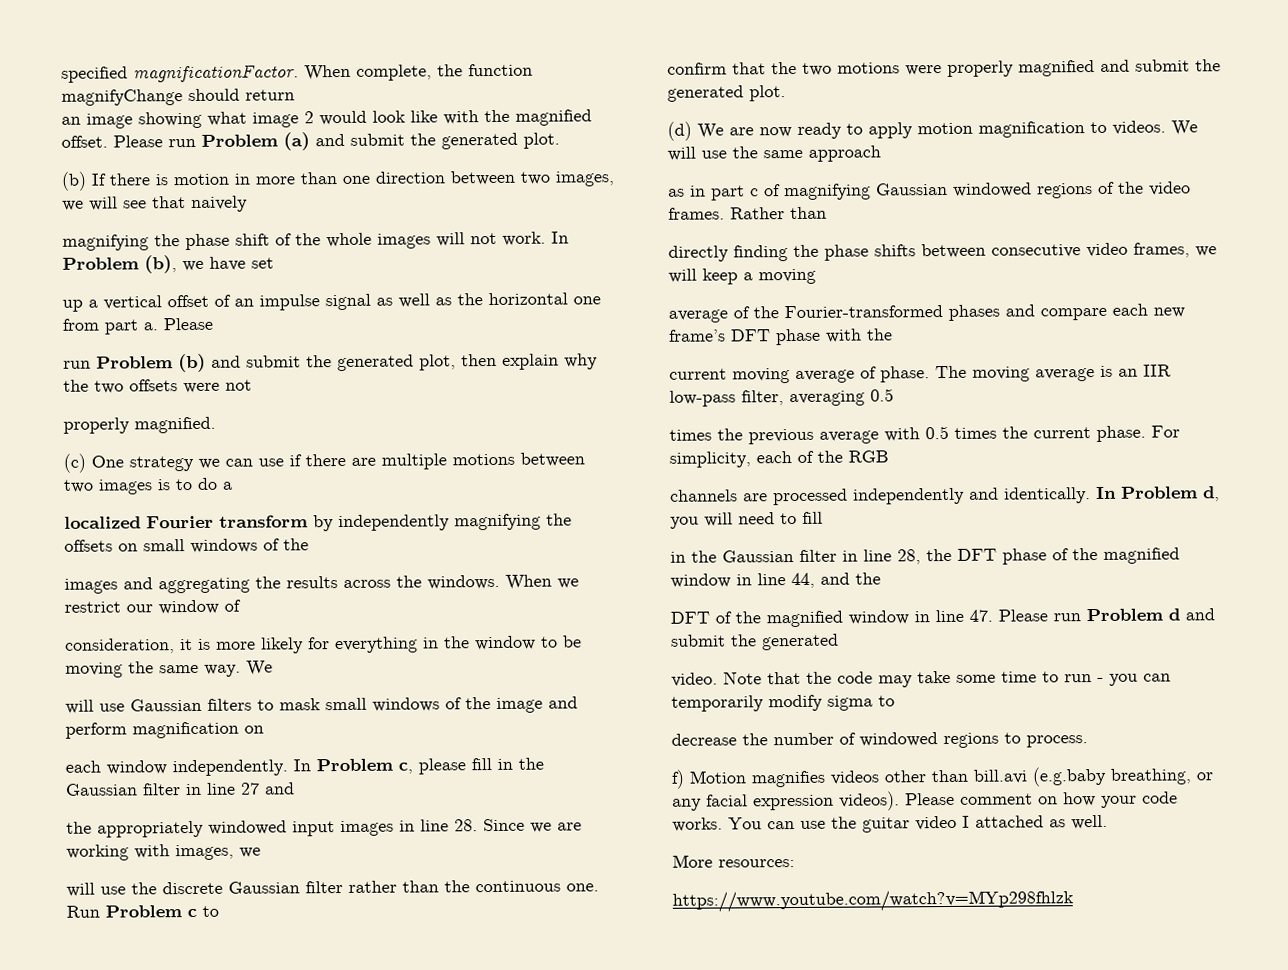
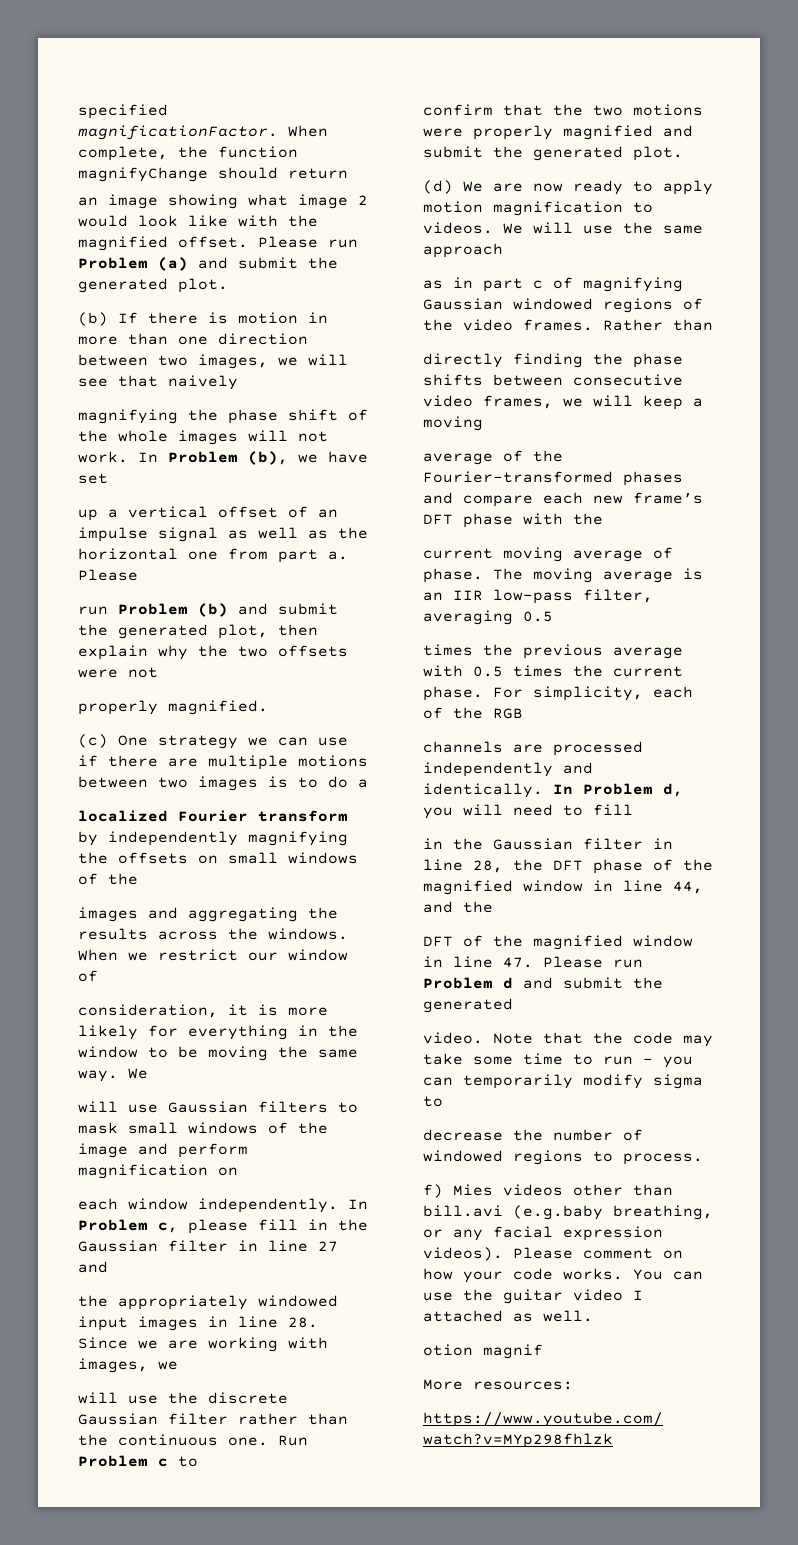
- f) Motion magnifies videos other than bill.avi (e.g.baby breathing, or any facial expression videos).
+ f) Mies videos other than bill.avi (e.g.baby breathing, or any facial expression videos).
+ otion magnif

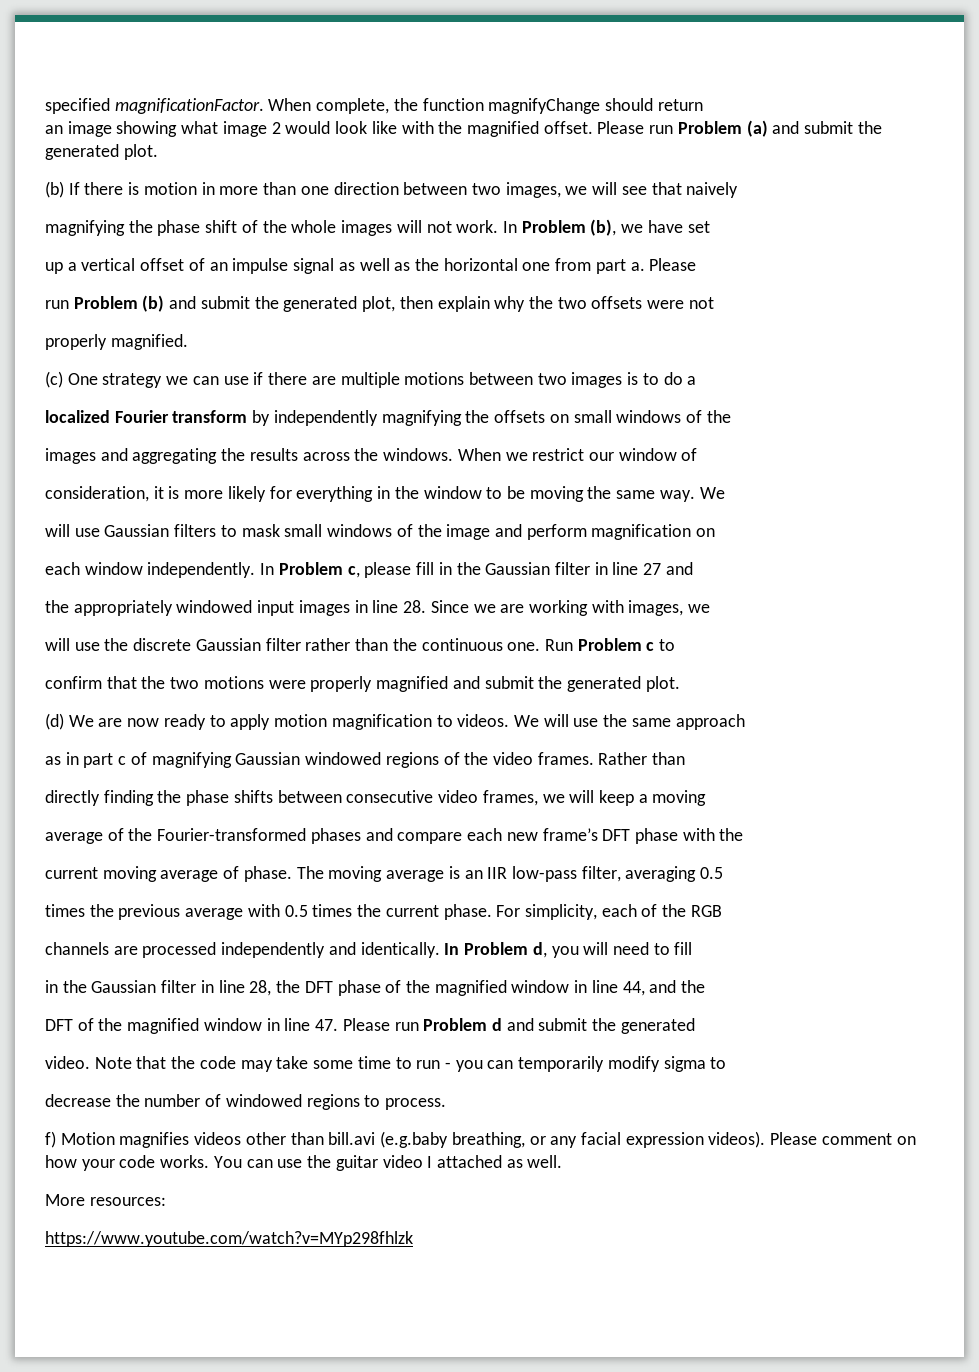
- f) Mies videos other than bill.avi (e.g.baby breathing, or any facial expression videos).
+ f) Motion magnifies videos other than bill.avi (e.g.baby breathing, or any facial expression videos).
- otion magnif

